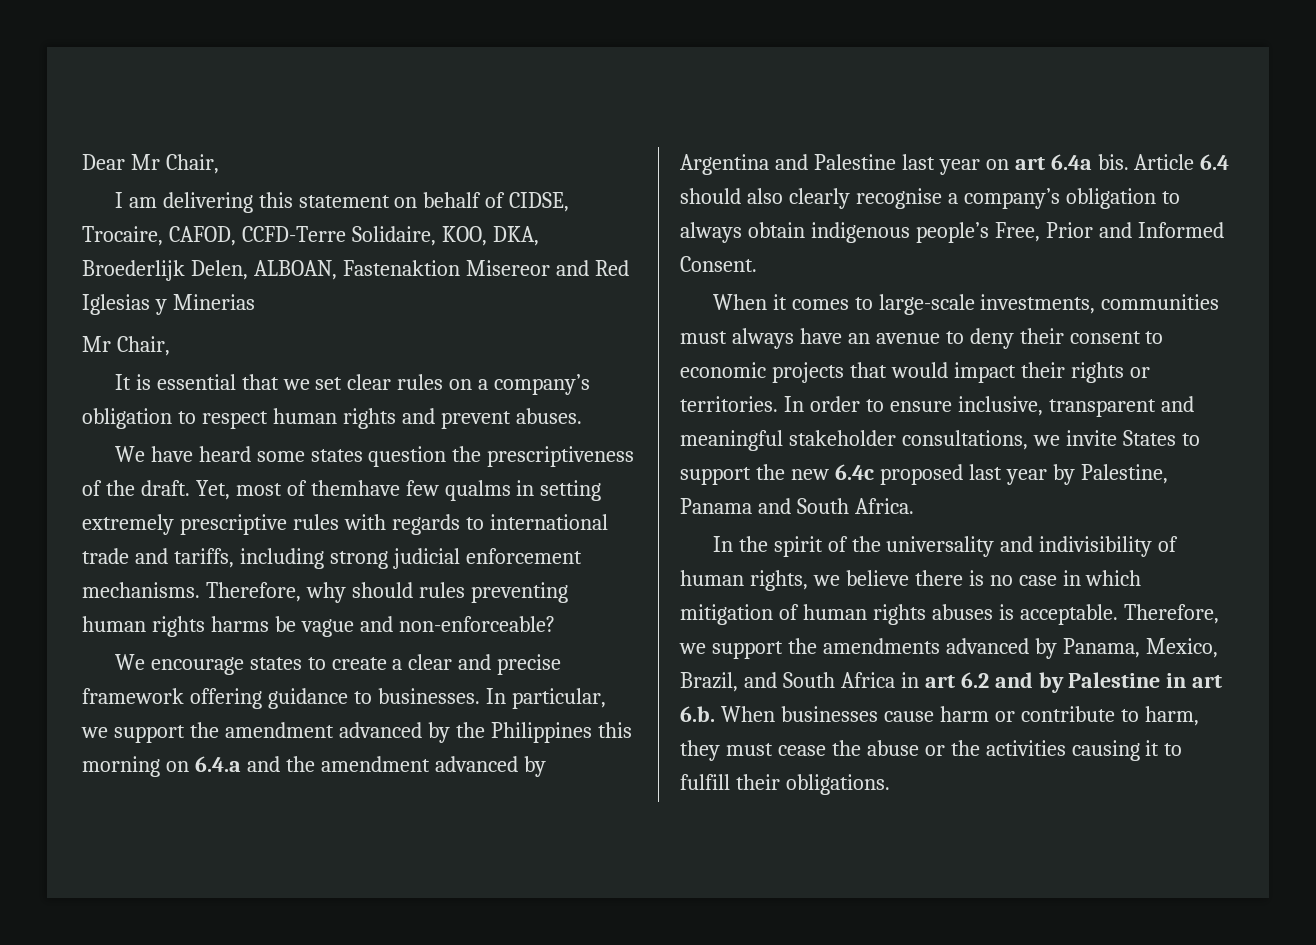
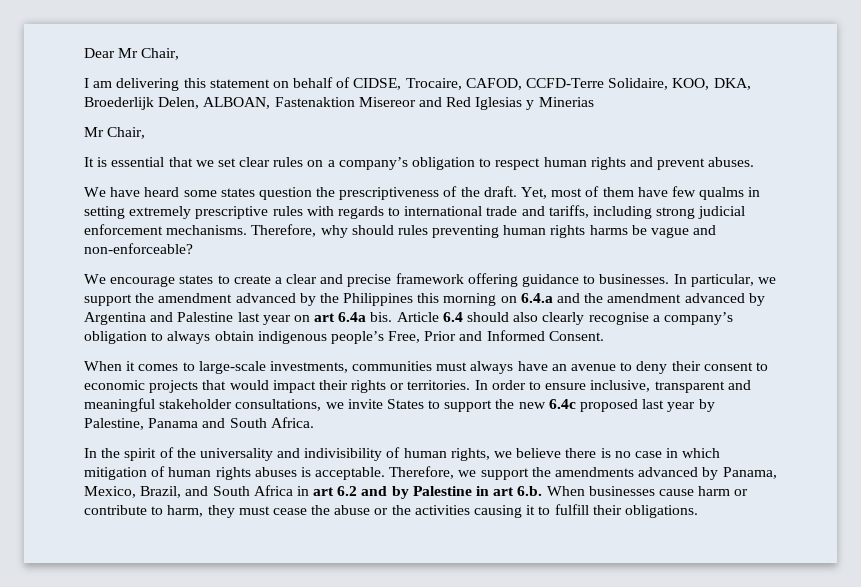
- Yet, most of themhave few qualms in setting extremely prescriptive rules with regards to international trade and tariffs, including strong judicial enforcement mechanisms.
+ Yet, most of them have few qualms in setting extremely prescriptive rules with regards to international trade and tariffs, including strong judicial enforcement mechanisms.

